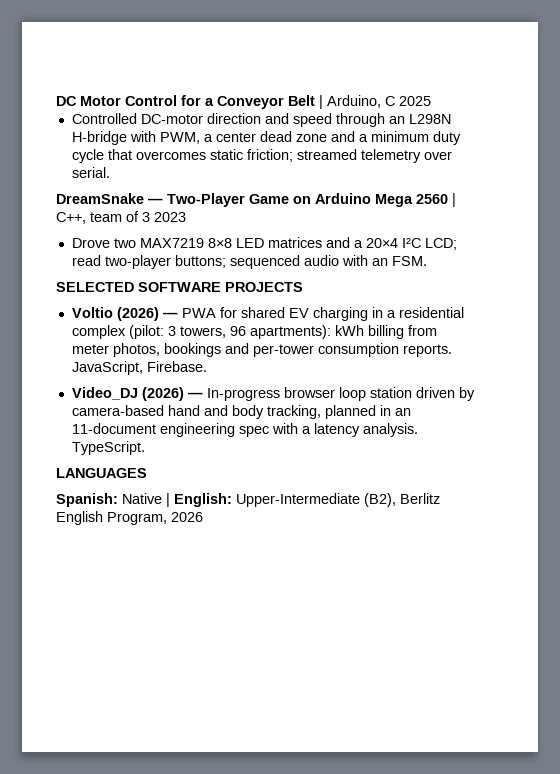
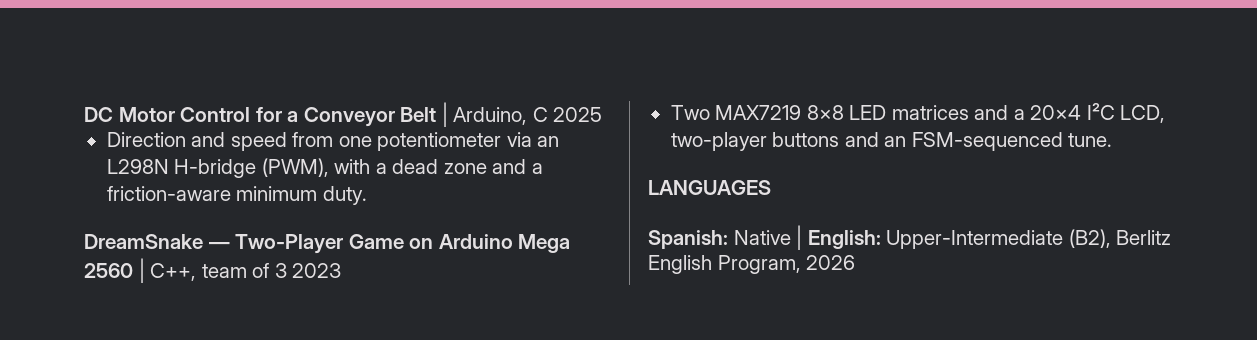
- Controlled DC-motor direction and speed through an L298N H-bridge with PWM, a center dead zone and a minimum duty cycle that overcomes static friction; streamed telemetry over serial.
+ Direction and speed from one potentiometer via an L298N H-bridge (PWM), with a dead zone and a friction-aware minimum duty.
- Drove two MAX7219 8×8 LED matrices and a 20×4 I²C LCD; read two-player buttons; sequenced audio with an FSM.
- SELECTED SOFTWARE PROJECTS
- Voltio (2026) — PWA for shared EV charging in a residential complex (pilot: 3 towers, 96 apartments): kWh billing from meter photos, bookings and per-tower consumption reports. JavaScript, Firebase.
- Video_DJ (2026) — In-progress browser loop station driven by camera-based hand and body tracking, planned in an 11-document engineering spec with a latency analysis. TypeScript.
+ Two MAX7219 8×8 LED matrices and a 20×4 I²C LCD, two-player buttons and an FSM-sequenced tune.

